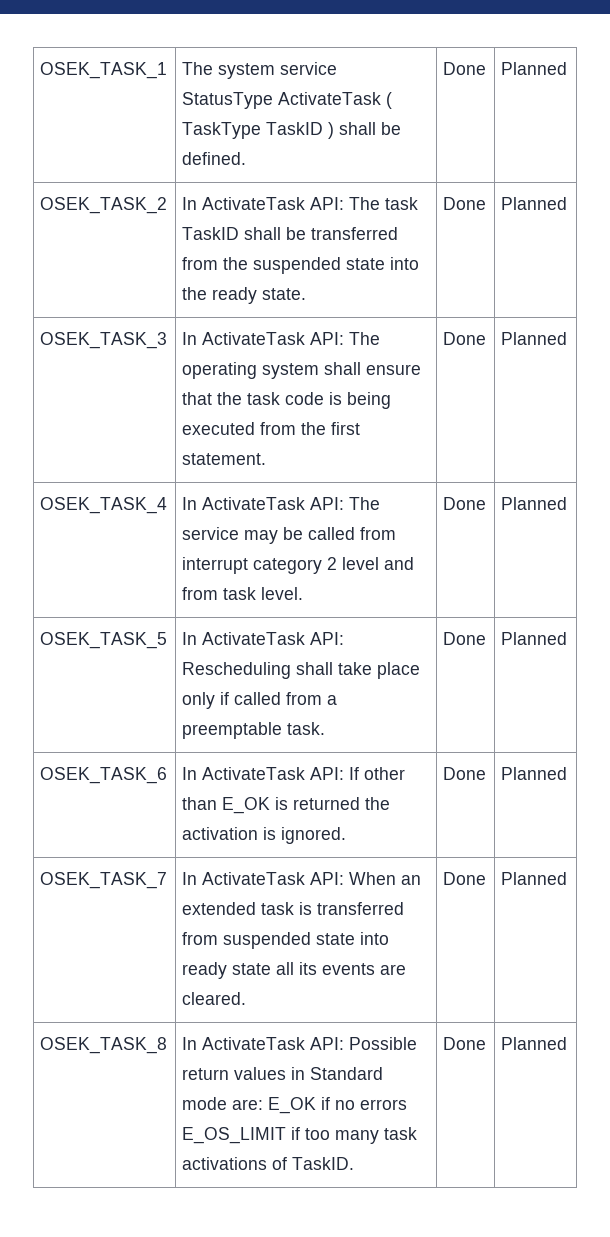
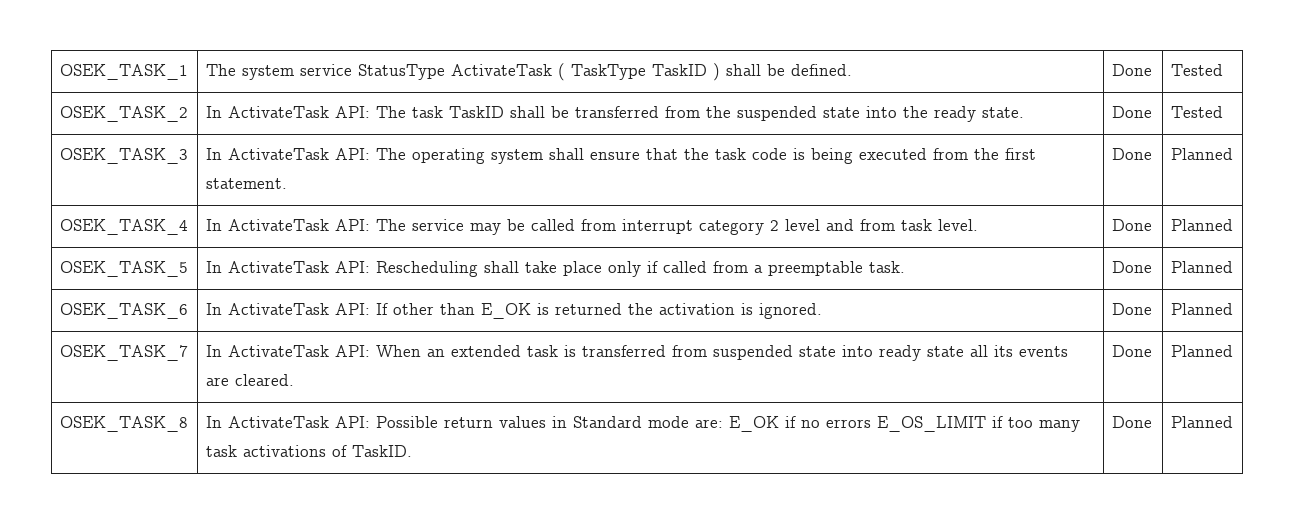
- OSEK_TASK_1 | The system service StatusType ActivateTask ( TaskType TaskID ) shall be defined. | Done | Planned
+ OSEK_TASK_1 | The system service StatusType ActivateTask ( TaskType TaskID ) shall be defined. | Done | Tested
- OSEK_TASK_2 | In ActivateTask API: The task TaskID shall be transferred from the suspended state into the ready state. | Done | Planned
+ OSEK_TASK_2 | In ActivateTask API: The task TaskID shall be transferred from the suspended state into the ready state. | Done | Tested

